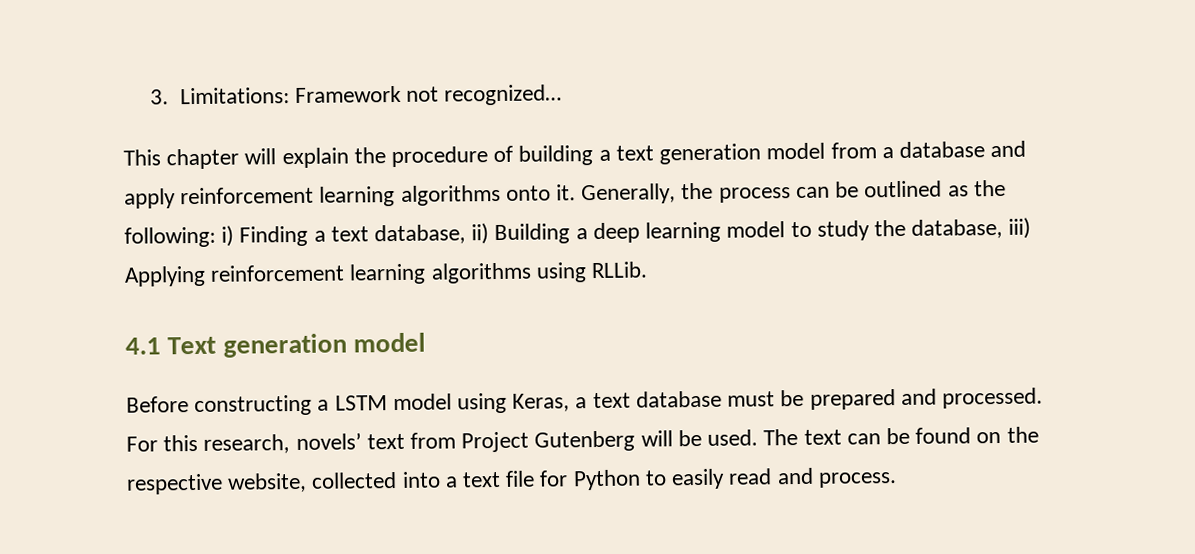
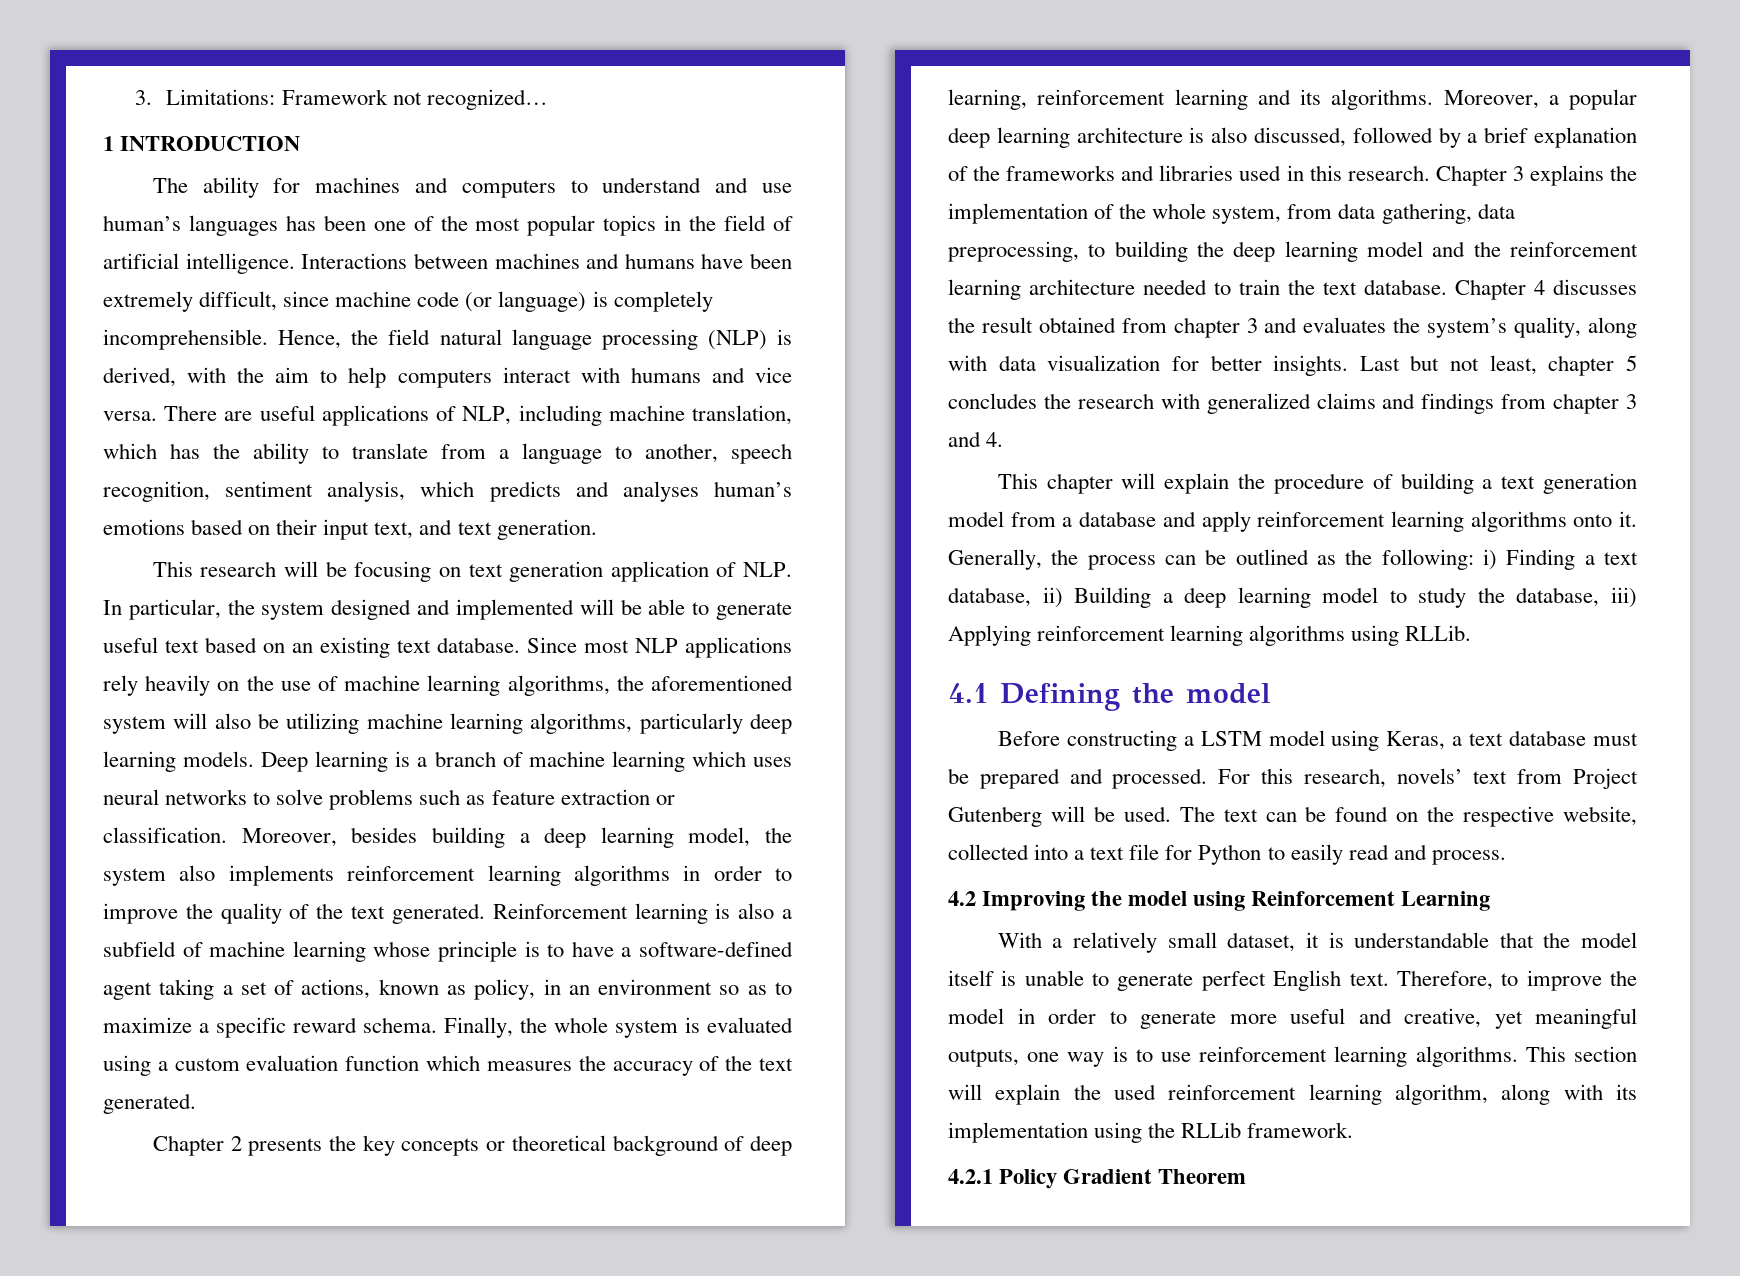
+ 1 INTRODUCTION
+ The ability for machines and computers to understand and use human’s languages has been one of the most popular topics in the field of artificial intelligence. Interactions between machines and humans have been extremely difficult, since machine code (or language) is completely incomprehensible. Hence, the field natural language processing (NLP) is derived, with the aim to help computers interact with humans and vice versa. There are useful applications of NLP, including machine translation, which has the ability to translate from a language to another, speech recognition, sentiment analysis, which predicts and analyses human’s emotions based on their input text, and text generation.
+ This research will be focusing on text generation application of NLP. In particular, the system designed and implemented will be able to generate useful text based on an existing text database. Since most NLP applications rely heavily on the use of machine learning algorithms, the aforementioned system will also be utilizing machine learning algorithms, particularly deep learning models. Deep learning is a branch of machine learning which uses neural networks to solve problems such as feature extraction or classification. Moreover, besides building a deep learning model, the system also implements reinforcement learning algorithms in order to improve the quality of the text generated. Reinforcement learning is also a subfield of machine learning whose principle is to have a software-defined agent taking a set of actions, known as policy, in an environment so as to maximize a specific reward schema. Finally, the whole system is evaluated using a custom evaluation function which measures the accuracy of the text generated.
+ Chapter 2 presents the key concepts or theoretical background of deep learning, reinforcement learning and its algorithms. Moreover, a popular deep learning architecture is also discussed, followed by a brief explanation of the frameworks and libraries used in this research. Chapter 3 explains the implementation of the whole system, from data gathering, data preprocessing, to building the deep learning model and the reinforcement learning architecture needed to train the text database. Chapter 4 discusses the result obtained from chapter 3 and evaluates the system’s quality, along with data visualization for better insights. Last but not least, chapter 5 concludes the research with generalized claims and findings from chapter 3 and 4.
- 4.1 Text generation model
+ 4.1 Defining the model
+ 4.2 Improving the model using Reinforcement Learning
+ With a relatively small dataset, it is understandable that the model itself is unable to generate perfect English text. Therefore, to improve the model in order to generate more useful and creative, yet meaningful outputs, one way is to use reinforcement learning algorithms. This section will explain the used reinforcement learning algorithm, along with its implementation using the RLLib framework.
+ 4.2.1 Policy Gradient Theorem

